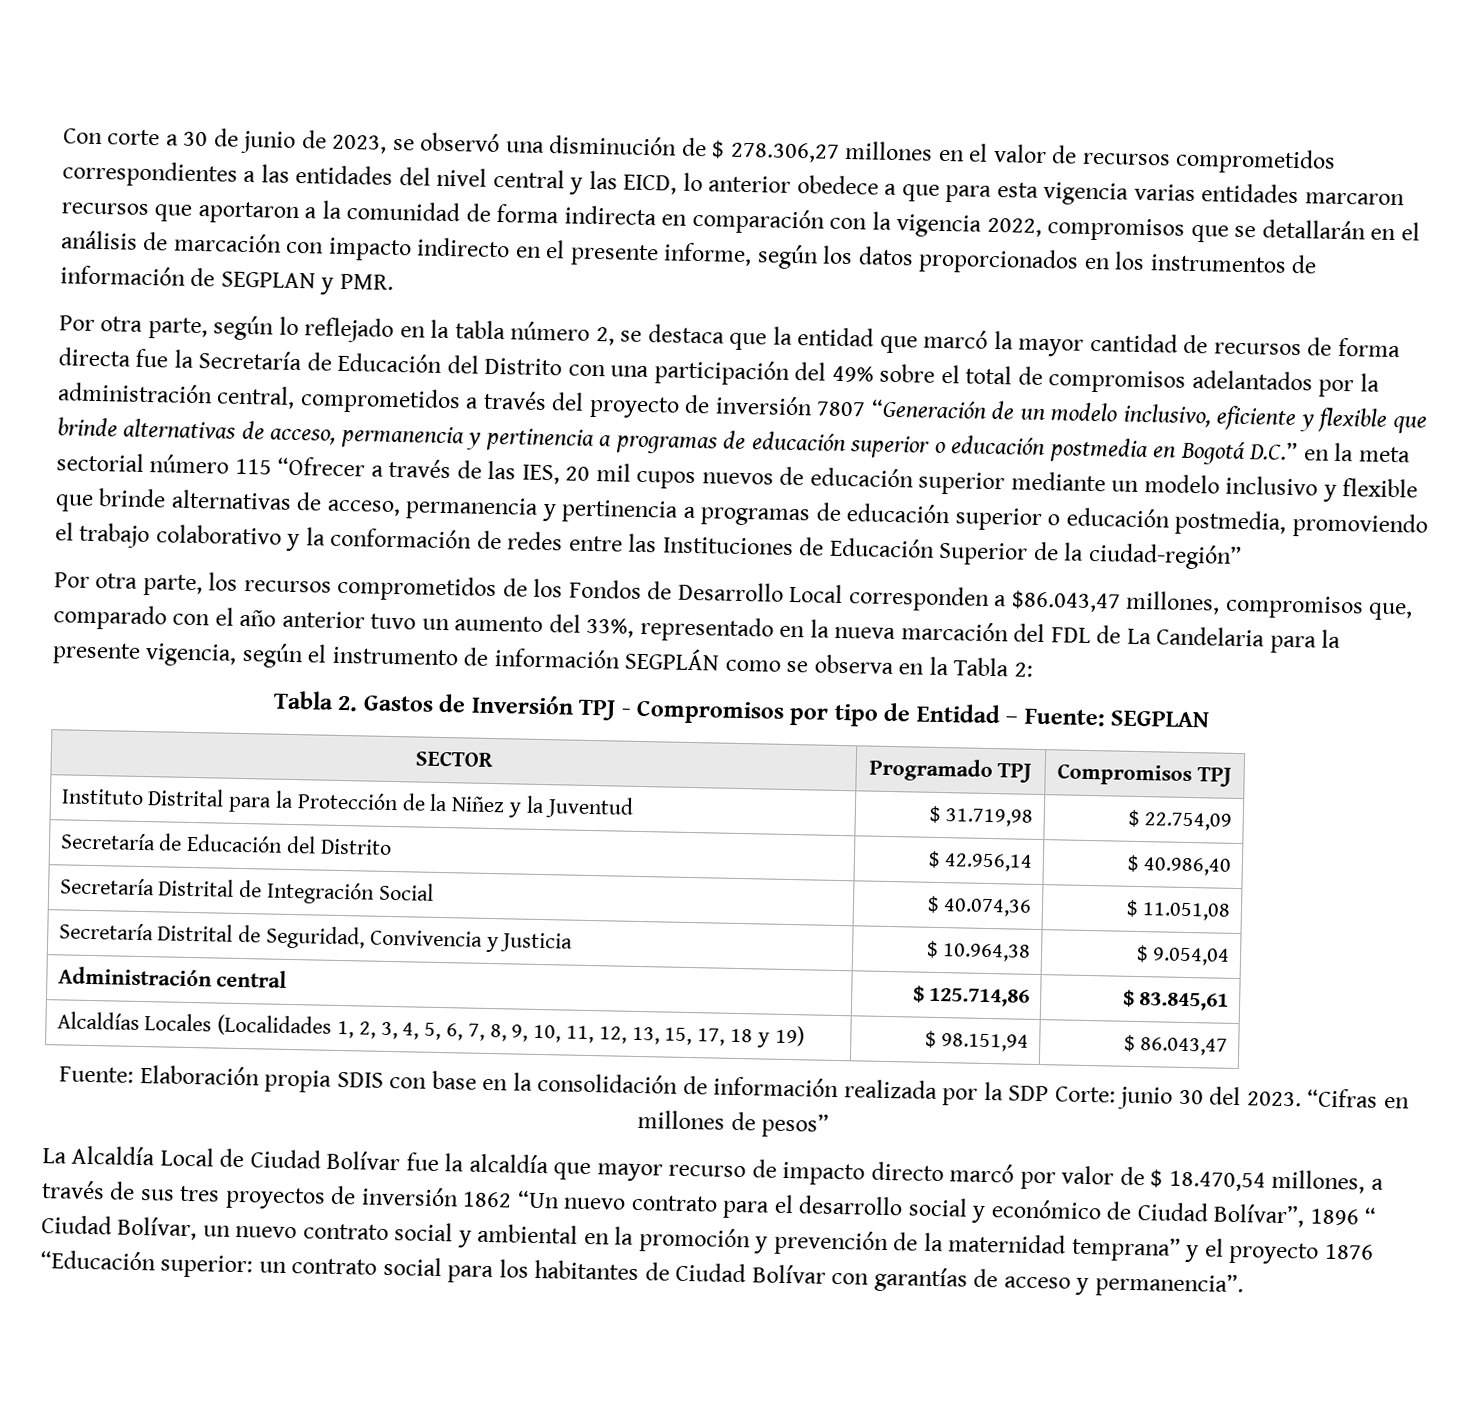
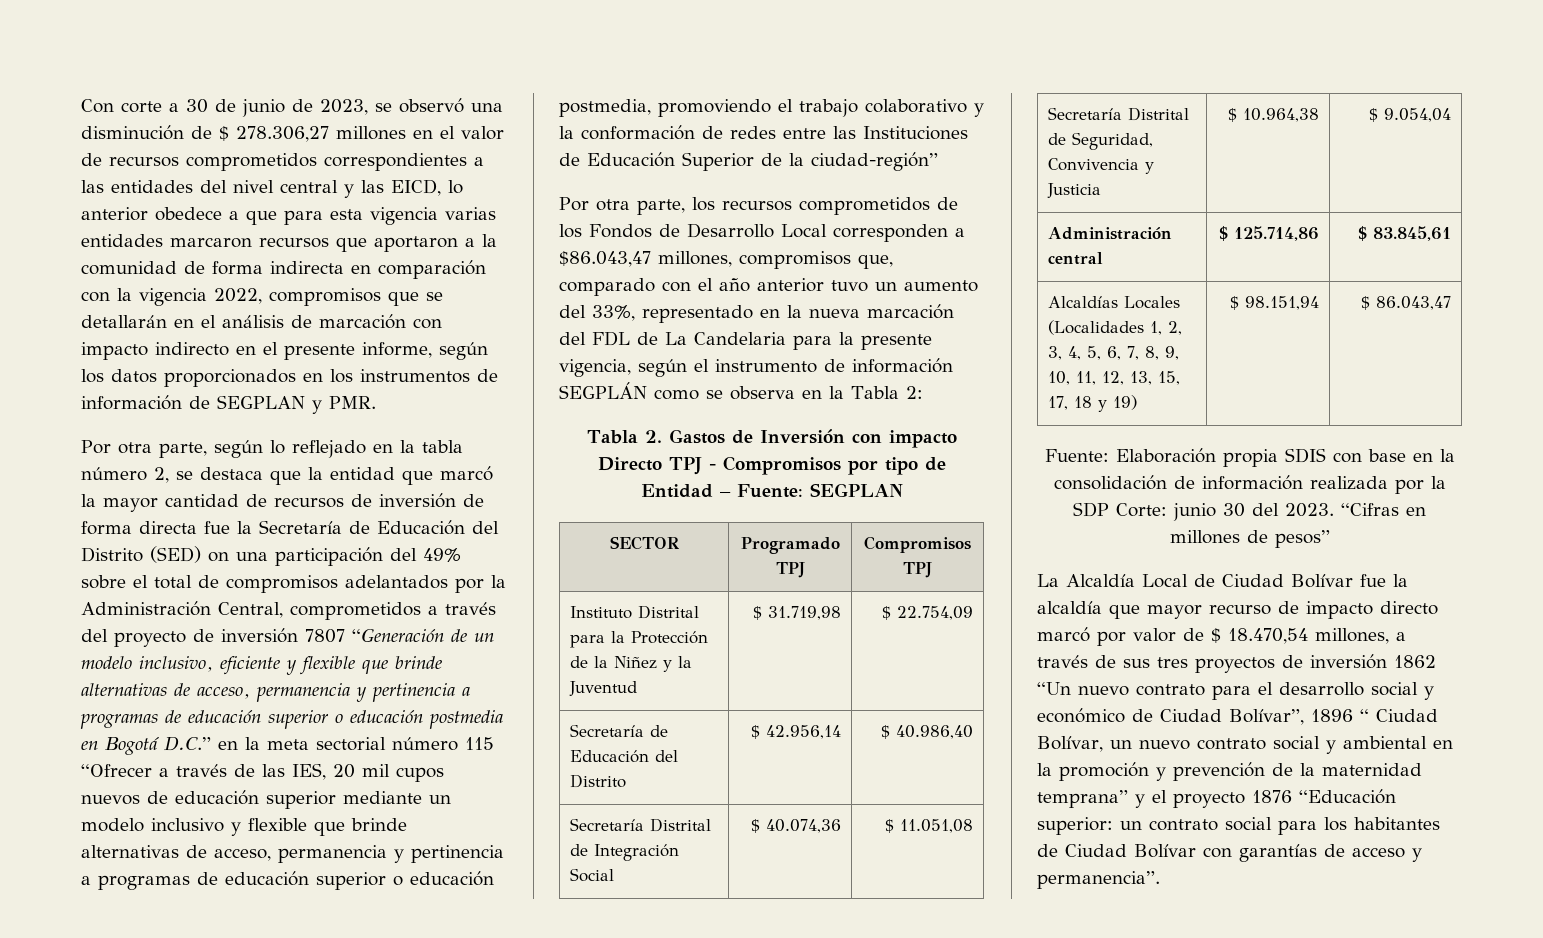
- Por otra parte, según lo reflejado en la tabla número 2, se destaca que la entidad que marcó la mayor cantidad de recursos de forma directa fue la Secretaría de Educación del Distrito con una participación del 49% sobre el total de compromisos adelantados por la administración central, comprometidos a través del proyecto de inversión 7807 “Generación de un modelo inclusivo, eficiente y flexible que brinde alternativas de acceso, permanencia y pertinencia a programas de educación superior o educación postmedia en Bogotá D.C.” en la meta sectorial número 115 “Ofrecer a través de las IES, 20 mil cupos nuevos de educación superior mediante un modelo inclusivo y flexible que brinde alternativas de acceso, permanencia y pertinencia a programas de educación superior o educación postmedia, promoviendo el trabajo colaborativo y la conformación de redes entre las Instituciones de Educación Superior de la ciudad-región”
+ Por otra parte, según lo reflejado en la tabla número 2, se destaca que la entidad que marcó la mayor cantidad de recursos de inversión de forma directa fue la Secretaría de Educación del Distrito (SED) on una participación del 49% sobre el total de compromisos adelantados por la Administración Central, comprometidos a través del proyecto de inversión 7807 “Generación de un modelo inclusivo, eficiente y flexible que brinde alternativas de acceso, permanencia y pertinencia a programas de educación superior o educación postmedia en Bogotá D.C.” en la meta sectorial número 115 “Ofrecer a través de las IES, 20 mil cupos nuevos de educación superior mediante un modelo inclusivo y flexible que brinde alternativas de acceso, permanencia y pertinencia a programas de educación superior o educación postmedia, promoviendo el trabajo colaborativo y la conformación de redes entre las Instituciones de Educación Superior de la ciudad-región”
- Tabla 2. Gastos de Inversión TPJ - Compromisos por tipo de Entidad – Fuente: SEGPLAN
+ Tabla 2. Gastos de Inversión con impacto Directo TPJ - Compromisos por tipo de Entidad – Fuente: SEGPLAN

